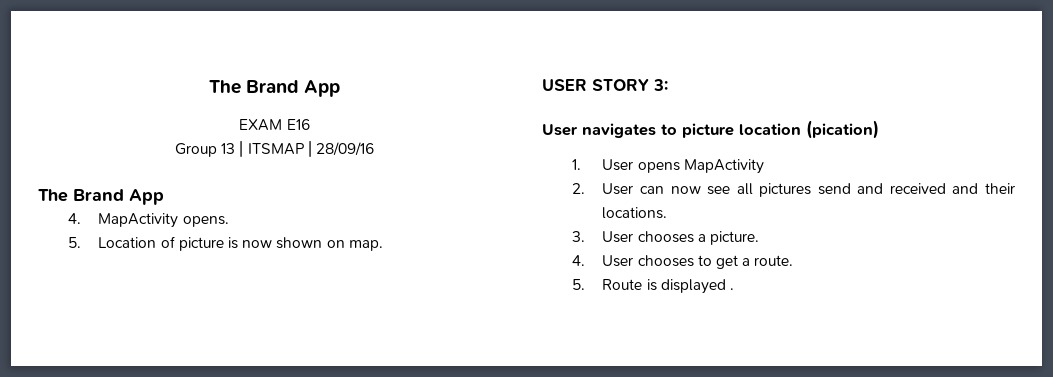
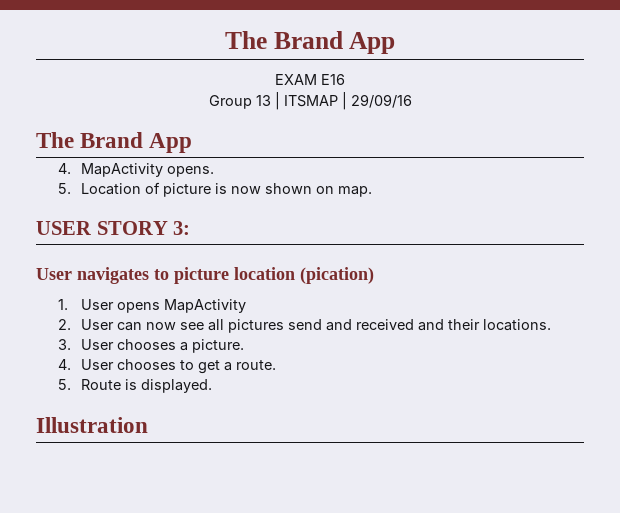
- Group 13 | ITSMAP | 28/09/16
+ Group 13 | ITSMAP | 29/09/16
- 5. Route is displayed .
+ 5. Route is displayed.
+ Illustration

